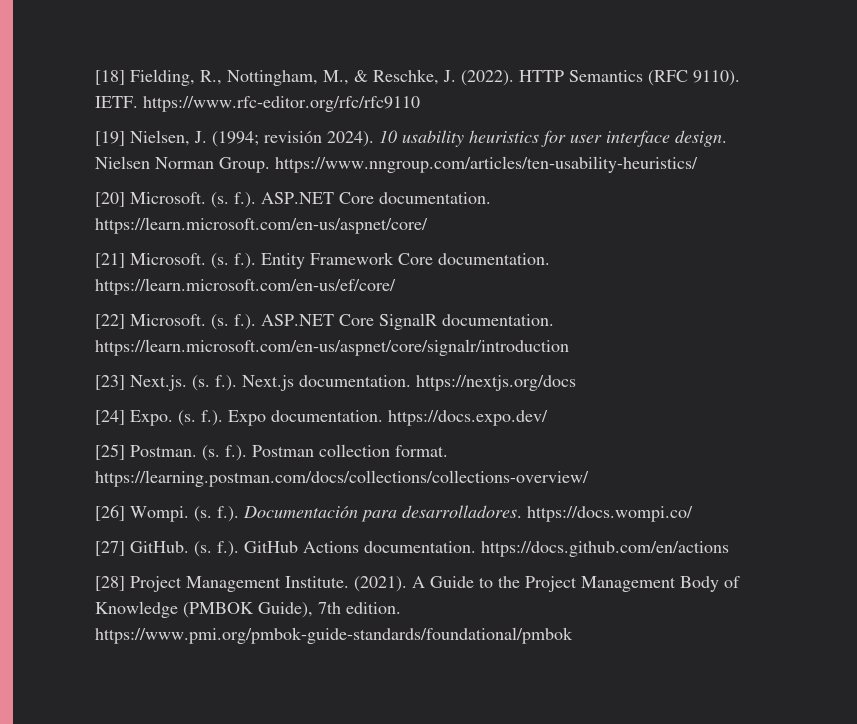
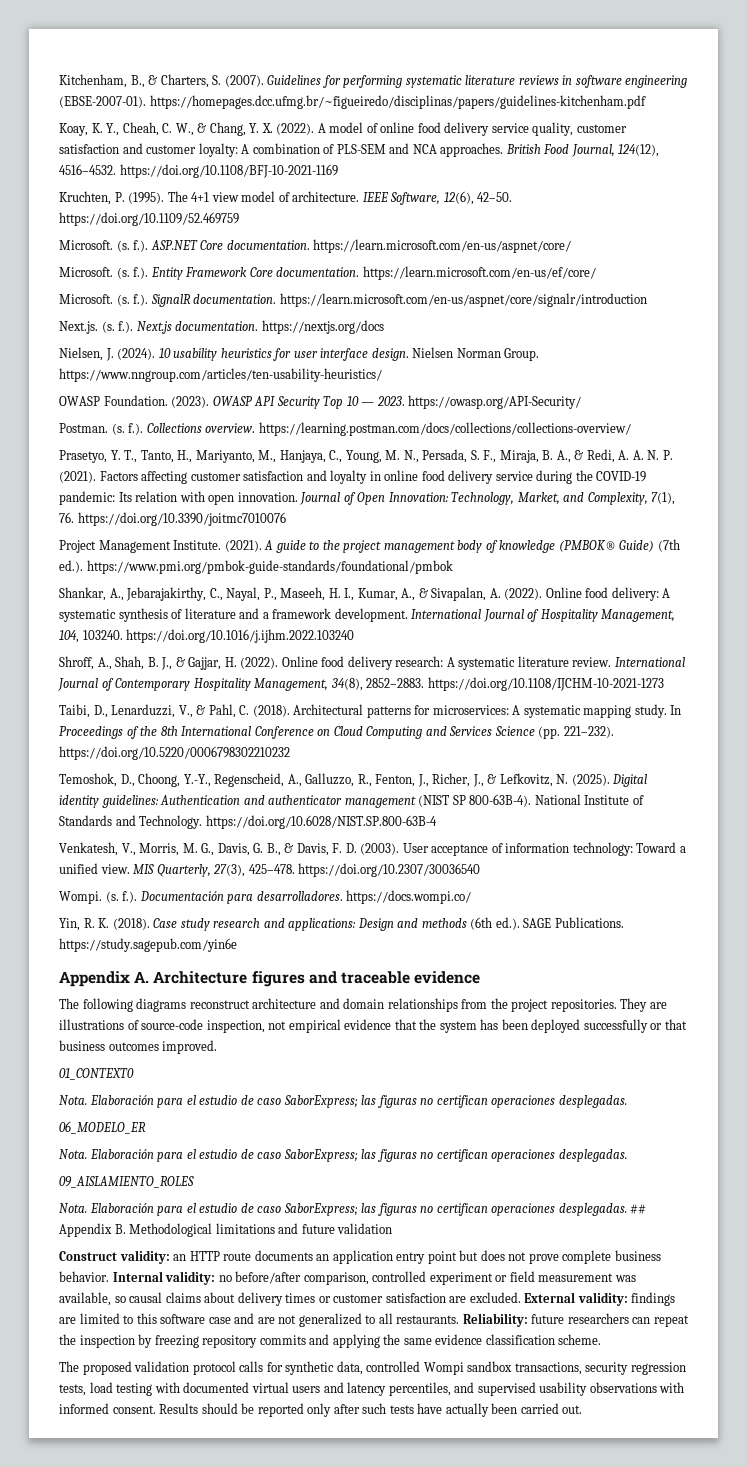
- [18] Fielding, R., Nottingham, M., & Reschke, J. (2022). HTTP Semantics (RFC 9110). IETF. https://www.rfc-editor.org/rfc/rfc9110
- [19] Nielsen, J. (1994; revisión 2024).
+ Kitchenham, B., & Charters, S. (2007). Guidelines for performing systematic literature reviews in software engineering (EBSE-2007-01). https://homepages.dcc.ufmg.br/~figueiredo/disciplinas/papers/guidelines-kitchenham.pdf
+ Koay, K. Y., Cheah, C. W., & Chang, Y. X. (2022). A model of online food delivery service quality, customer satisfaction and customer loyalty: A combination of PLS-SEM and NCA approaches. British Food Journal, 124(12), 4516–4532. https://doi.org/10.1108/BFJ-10-2021-1169
+ Kruchten, P. (1995). The 4+1 view model of architecture. IEEE Software, 12(6), 42–50. https://doi.org/10.1109/52.469759
+ Microsoft. (s. f.). ASP.NET Core documentation. https://learn.microsoft.com/en-us/aspnet/core/
+ Microsoft. (s. f.). Entity Framework Core documentation. https://learn.microsoft.com/en-us/ef/core/
+ Microsoft. (s. f.). SignalR documentation. https://learn.microsoft.com/en-us/aspnet/core/signalr/introduction
+ Next.js. (s. f.). Next.js documentation. https://nextjs.org/docs
+ Nielsen, J. (2024).
- [20] Microsoft. (s. f.). ASP.NET Core documentation. https://learn.microsoft.com/en-us/aspnet/core/
- [21] Microsoft. (s. f.). Entity Framework Core documentation. https://learn.microsoft.com/en-us/ef/core/
- [22] Microsoft. (s. f.). ASP.NET Core SignalR documentation. https://learn.microsoft.com/en-us/aspnet/core/signalr/introduction
- [23] Next.js. (s. f.). Next.js documentation. https://nextjs.org/docs
- [24] Expo. (s. f.). Expo documentation. https://docs.expo.dev/
- [25] Postman. (s. f.). Postman collection format. https://learning.postman.com/docs/collections/collections-overview/
- [26] Wompi.
+ OWASP Foundation. (2023). OWASP API Security Top 10 — 2023. https://owasp.org/API-Security/
+ Postman. (s. f.). Collections overview. https://learning.postman.com/docs/collections/collections-overview/
+ Prasetyo, Y. T., Tanto, H., Mariyanto, M., Hanjaya, C., Young, M. N., Persada, S. F., Miraja, B. A., & Redi, A. A. N. P. (2021). Factors affecting customer satisfaction and loyalty in online food delivery service during the COVID-19 pandemic: Its relation with open innovation. Journal of Open Innovation: Technology, Market, and Complexity, 7(1), 76. https://doi.org/10.3390/joitmc7010076
+ Project Management Institute. (2021). A guide to the project management body of knowledge (PMBOK® Guide) (7th ed.). https://www.pmi.org/pmbok-guide-standards/foundational/pmbok
+ Shankar, A., Jebarajakirthy, C., Nayal, P., Maseeh, H. I., Kumar, A., & Sivapalan, A. (2022). Online food delivery: A systematic synthesis of literature and a framework development. International Journal of Hospitality Management, 104, 103240. https://doi.org/10.1016/j.ijhm.2022.103240
+ Shroff, A., Shah, B. J., & Gajjar, H. (2022). Online food delivery research: A systematic literature review. International Journal of Contemporary Hospitality Management, 34(8), 2852–2883. https://doi.org/10.1108/IJCHM-10-2021-1273
+ Taibi, D., Lenarduzzi, V., & Pahl, C. (2018). Architectural patterns for microservices: A systematic mapping study. In Proceedings of the 8th International Conference on Cloud Computing and Services Science (pp. 221–232). https://doi.org/10.5220/0006798302210232
+ Temoshok, D., Choong, Y.-Y., Regenscheid, A., Galluzzo, R., Fenton, J., Richer, J., & Lefkovitz, N. (2025). Digital identity guidelines: Authentication and authenticator management (NIST SP 800-63B-4). National Institute of Standards and Technology. https://doi.org/10.6028/NIST.SP.800-63B-4
+ Venkatesh, V., Morris, M. G., Davis, G. B., & Davis, F. D. (2003). User acceptance of information technology: Toward a unified view. MIS Quarterly, 27(3), 425–478. https://doi.org/10.2307/30036540
+ Wompi.
- [27] GitHub. (s. f.). GitHub Actions documentation. https://docs.github.com/en/actions
- [28] Project Management Institute. (2021). A Guide to the Project Management Body of Knowledge (PMBOK Guide), 7th edition. https://www.pmi.org/pmbok-guide-standards/foundational/pmbok
+ Yin, R. K. (2018). Case study research and applications: Design and methods (6th ed.). SAGE Publications. https://study.sagepub.com/yin6e
+ Appendix A. Architecture figures and traceable evidence
+ The following diagrams reconstruct architecture and domain relationships from the project repositories. They are illustrations of source-code inspection, not empirical evidence that the system has been deployed successfully or that business outcomes improved.
+ 01_CONTEXT0
+ Nota. Elaboración para el estudio de caso SaborExpress; las figuras no certifican operaciones desplegadas.
+ 06_MODELO_ER
+ Nota. Elaboración para el estudio de caso SaborExpress; las figuras no certifican operaciones desplegadas.
+ 09_AISLAMIENTO_ROLES
+ Nota. Elaboración para el estudio de caso SaborExpress; las figuras no certifican operaciones desplegadas. ## Appendix B. Methodological limitations and future validation
+ Construct validity: an HTTP route documents an application entry point but does not prove complete business behavior. Internal validity: no before/after comparison, controlled experiment or field measurement was available, so causal claims about delivery times or customer satisfaction are excluded. External validity: findings are limited to this software case and are not generalized to all restaurants. Reliability: future researchers can repeat the inspection by freezing repository commits and applying the same evidence classification scheme.
+ The proposed validation protocol calls for synthetic data, controlled Wompi sandbox transactions, security regression tests, load testing with documented virtual users and latency percentiles, and supervised usability observations with informed consent. Results should be reported only after such tests have actually been carried out.

